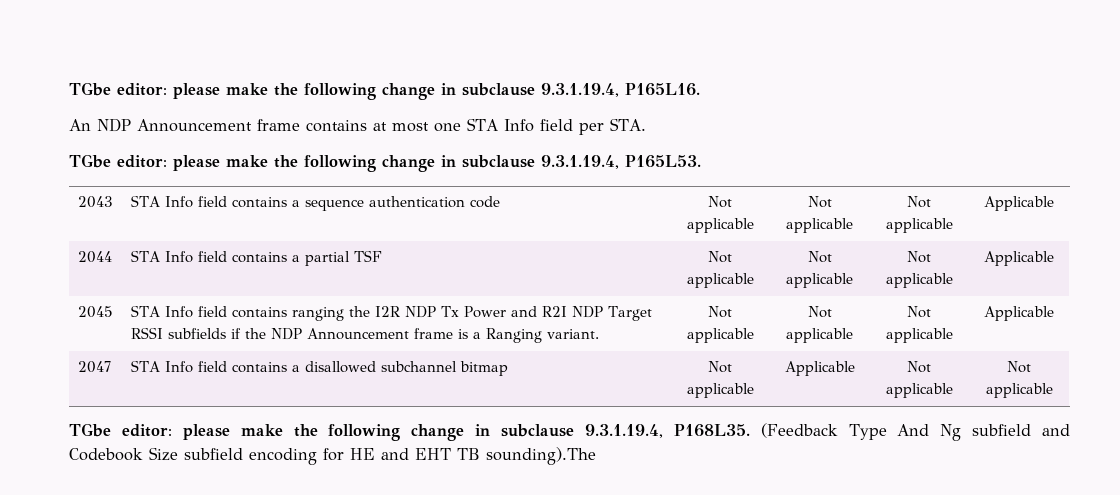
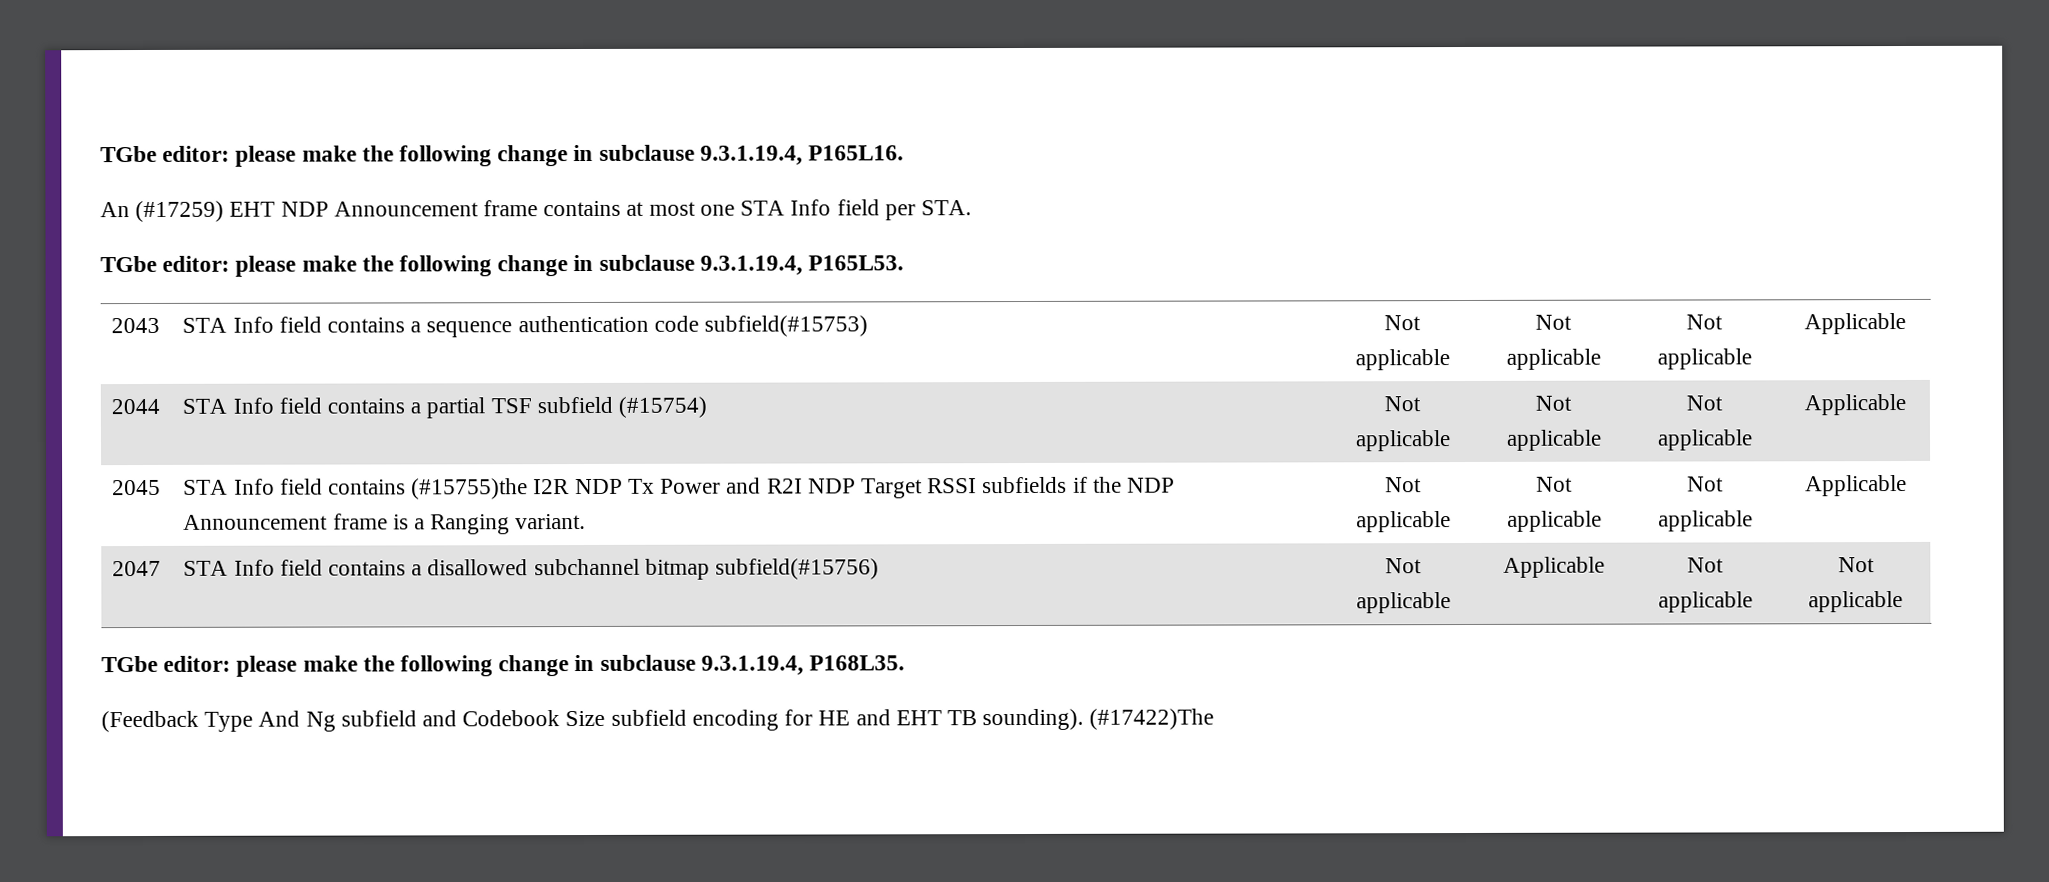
- An NDP Announcement frame contains at most one STA Info field per STA.
+ An (#17259) EHT NDP Announcement frame contains at most one STA Info field per STA.
- 2043 | STA Info field contains a sequence authentication code | Not applicable | Not applicable | Not applicable | Applicable
+ 2043 | STA Info field contains a sequence authentication code subfield(#15753) | Not applicable | Not applicable | Not applicable | Applicable
- 2044 | STA Info field contains a partial TSF | Not applicable | Not applicable | Not applicable | Applicable
+ 2044 | STA Info field contains a partial TSF subfield (#15754) | Not applicable | Not applicable | Not applicable | Applicable
- 2045 | STA Info field contains ranging the I2R NDP Tx Power and R2I NDP Target RSSI subfields if the NDP Announcement frame is a Ranging variant. | Not applicable | Not applicable | Not applicable | Applicable
+ 2045 | STA Info field contains (#15755)the I2R NDP Tx Power and R2I NDP Target RSSI subfields if the NDP Announcement frame is a Ranging variant. | Not applicable | Not applicable | Not applicable | Applicable
- 2047 | STA Info field contains a disallowed subchannel bitmap | Not applicable | Applicable | Not applicable | Not applicable
+ 2047 | STA Info field contains a disallowed subchannel bitmap subfield(#15756) | Not applicable | Applicable | Not applicable | Not applicable
- TGbe editor: please make the following change in subclause 9.3.1.19.4, P168L35. (Feedback Type And Ng subfield and Codebook Size subfield encoding for HE and EHT TB sounding).The
+ TGbe editor: please make the following change in subclause 9.3.1.19.4, P168L35.
+ (Feedback Type And Ng subfield and Codebook Size subfield encoding for HE and EHT TB sounding). (#17422)The

